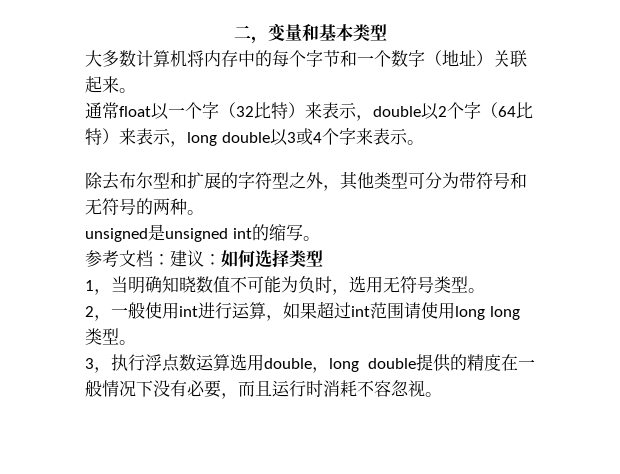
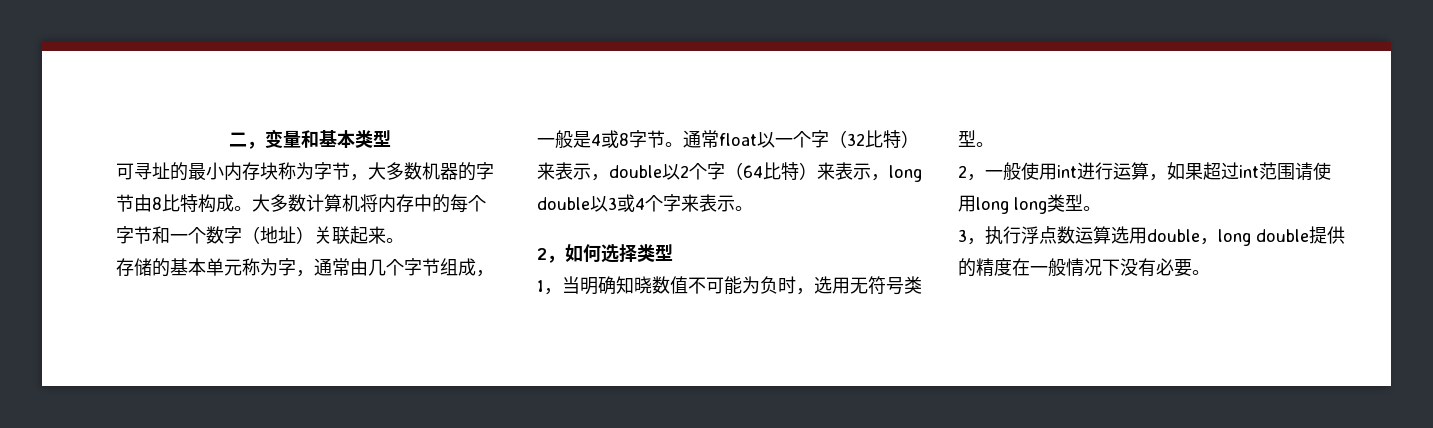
+ 可寻址的最小内存块称为字节，大多数机器的字节由8比特构成。
+ 存储的基本单元称为字，通常由几个字节组成，一般是4或8字节。
- 除去布尔型和扩展的字符型之外，其他类型可分为带符号和无符号的两种。
- unsigned是unsigned int的缩写。
- 参考文档：建议：如何选择类型
+ 2，如何选择类型
- 3，执行浮点数运算选用double，long double提供的精度在一般情况下没有必要，而且运行时消耗不容忽视。
+ 3，执行浮点数运算选用double，long double提供的精度在一般情况下没有必要。

